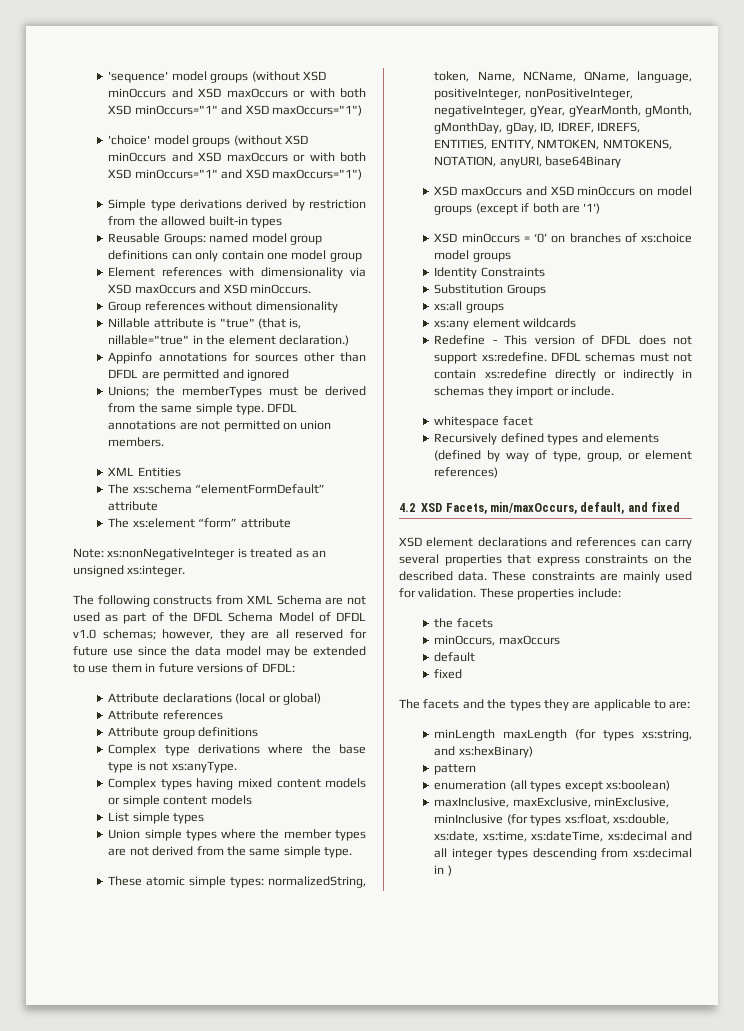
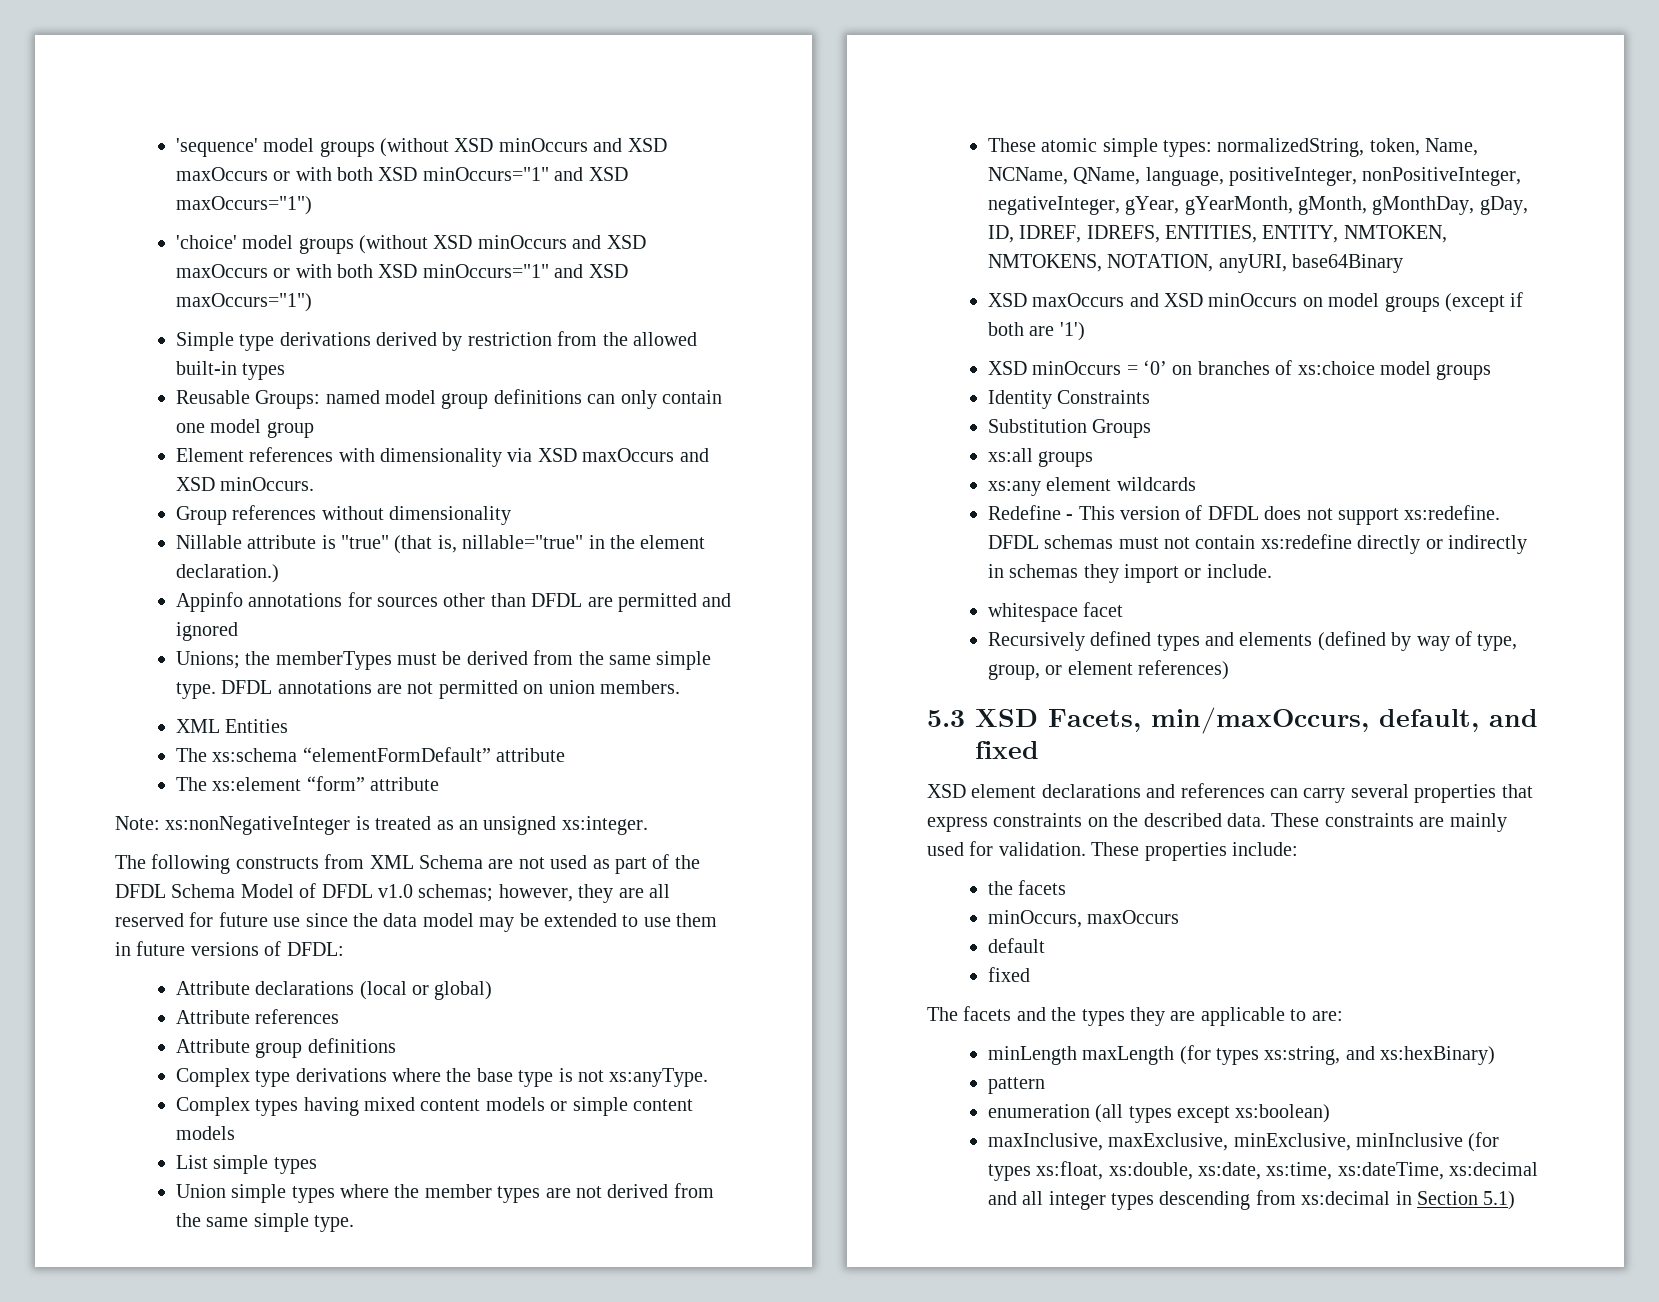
- 4.2 XSD Facets, min/maxOccurs, default, and fixed
+ 5.3 XSD Facets, min/maxOccurs, default, and fixed
- maxInclusive, maxExclusive, minExclusive, minInclusive (for types xs:float, xs:double, xs:date, xs:time, xs:dateTime, xs:decimal and all integer types descending from xs:decimal in )
+ maxInclusive, maxExclusive, minExclusive, minInclusive (for types xs:float, xs:double, xs:date, xs:time, xs:dateTime, xs:decimal and all integer types descending from xs:decimal in Section 5.1)

